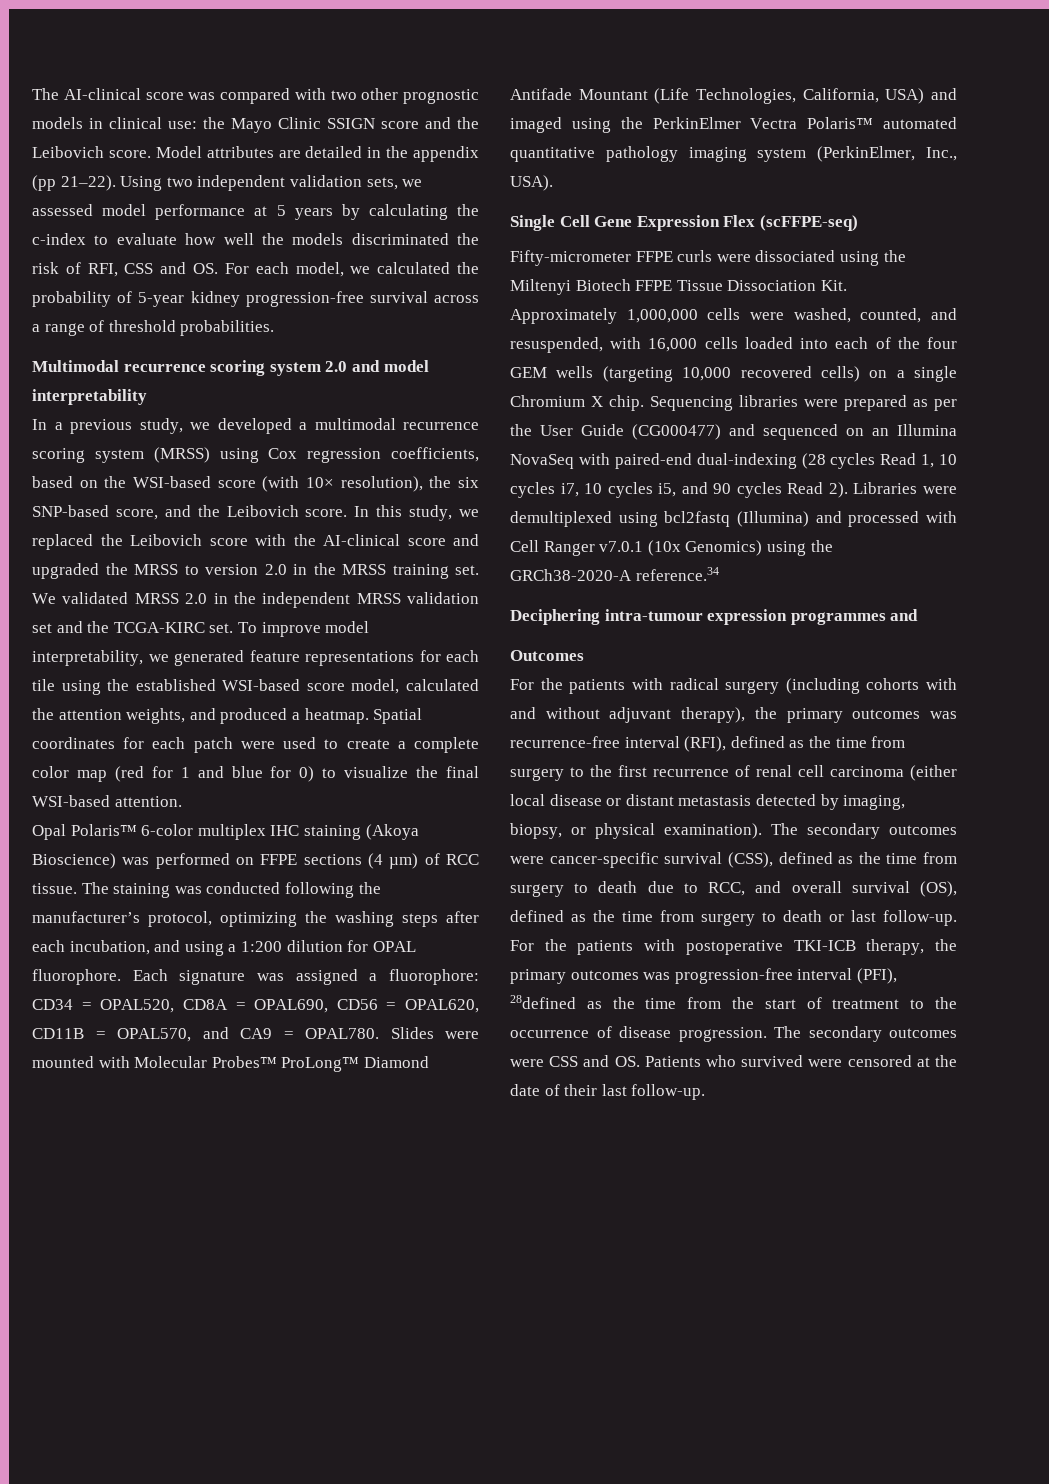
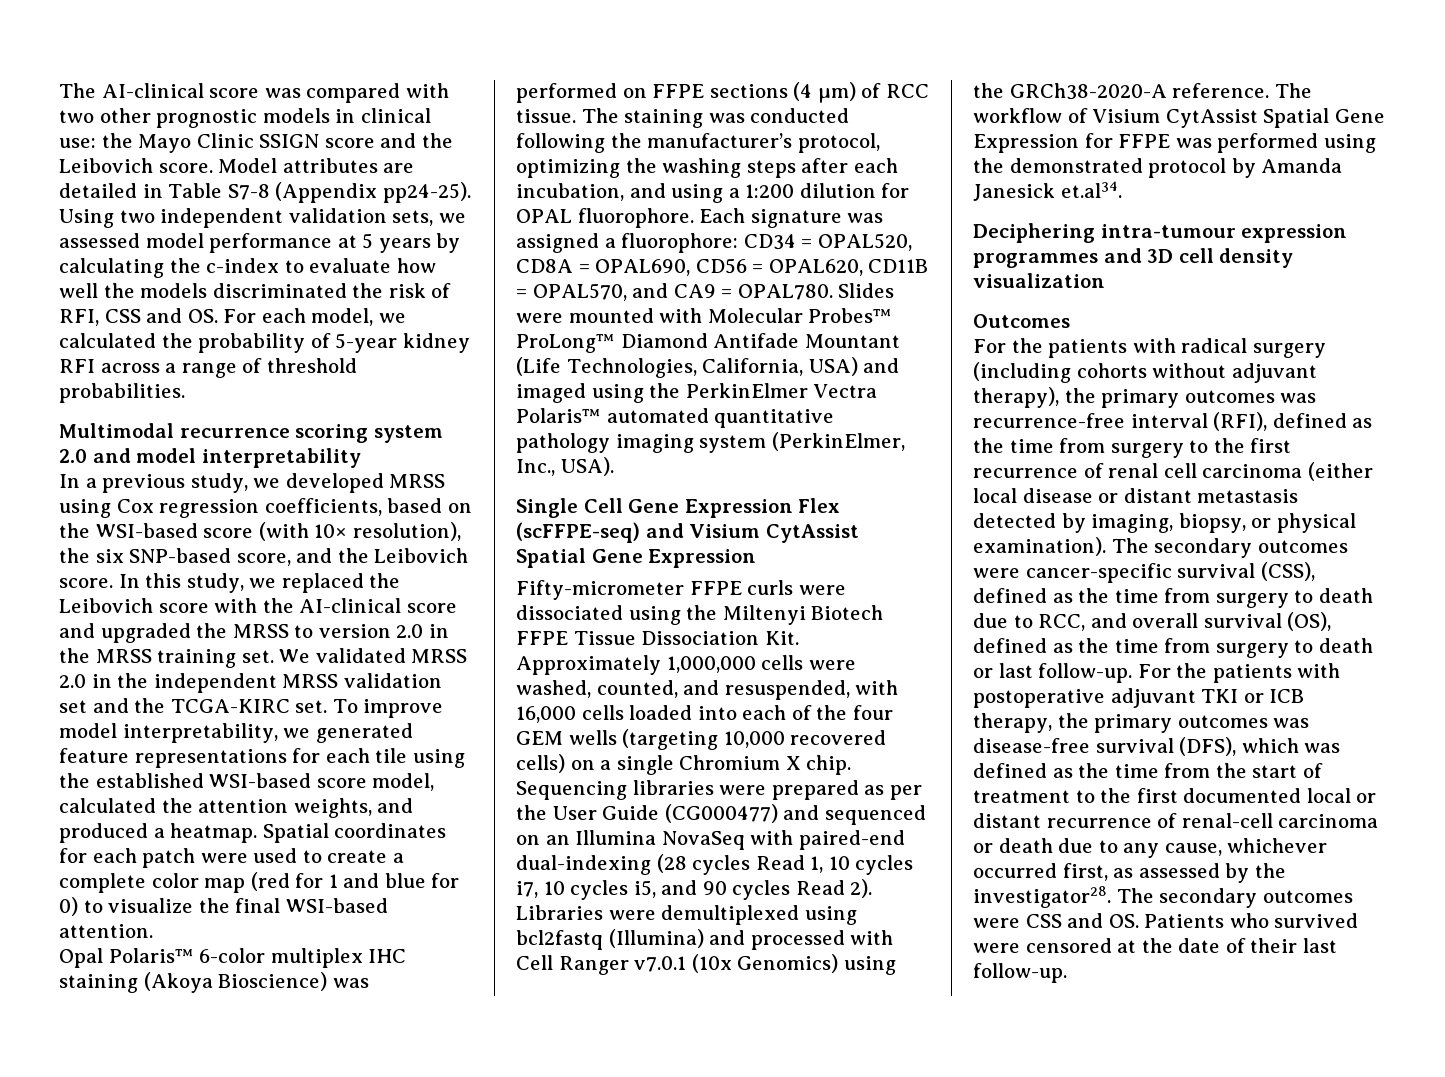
- Model attributes are detailed in the appendix (pp 21–22).
+ Model attributes are detailed in Table S7-8 (Appendix pp24-25).
- Using two independent validation sets, we assessed model performance at 5 years by calculating the c-index to evaluate how well the models discriminated the risk of RFI, CSS and OS. For each model, we calculated the probability of 5-year kidney progression-free survival across a range of threshold probabilities.
+ Using two independent validation sets, we assessed model performance at 5 years by calculating the c-index to evaluate how well the models discriminated the risk of RFI, CSS and OS. For each model, we calculated the probability of 5-year kidney RFI across a range of threshold probabilities.
- In a previous study, we developed a multimodal recurrence scoring system (MRSS) using Cox regression coefficients, based on the WSI-based score (with 10× resolution), the six SNP-based score, and the Leibovich score.
+ In a previous study, we developed MRSS using Cox regression coefficients, based on the WSI-based score (with 10× resolution), the six SNP-based score, and the Leibovich score.
- Single Cell Gene Expression Flex (scFFPE-seq)
+ Single Cell Gene Expression Flex (scFFPE-seq) and Visium CytAssist Spatial Gene Expression
- Libraries were demultiplexed using bcl2fastq (Illumina) and processed with Cell Ranger v7.0.1 (10x Genomics) using the GRCh38-2020-A reference.34
+ Libraries were demultiplexed using bcl2fastq (Illumina) and processed with Cell Ranger v7.0.1 (10x Genomics) using the GRCh38-2020-A reference. The workflow of Visium CytAssist Spatial Gene Expression for FFPE was performed using the demonstrated protocol by Amanda Janesick et.al34.
- Deciphering intra-tumour expression programmes and
+ Deciphering intra-tumour expression programmes and 3D cell density visualization
- For the patients with radical surgery (including cohorts with and without adjuvant therapy), the primary outcomes was recurrence-free interval (RFI), defined as the time from surgery to the first recurrence of renal cell carcinoma (either local disease or distant metastasis detected by imaging, biopsy, or physical examination).
+ For the patients with radical surgery (including cohorts without adjuvant therapy), the primary outcomes was recurrence-free interval (RFI), defined as the time from surgery to the first recurrence of renal cell carcinoma (either local disease or distant metastasis detected by imaging, biopsy, or physical examination).
- For the patients with postoperative TKI-ICB therapy, the primary outcomes was progression-free interval (PFI), 28defined as the time from the start of treatment to the occurrence of disease progression.
+ For the patients with postoperative adjuvant TKI or ICB therapy, the primary outcomes was disease-free survival (DFS), which was defined as the time from the start of treatment to the first documented local or distant recurrence of renal-cell carcinoma or death due to any cause, whichever occurred first, as assessed by the investigator28.

